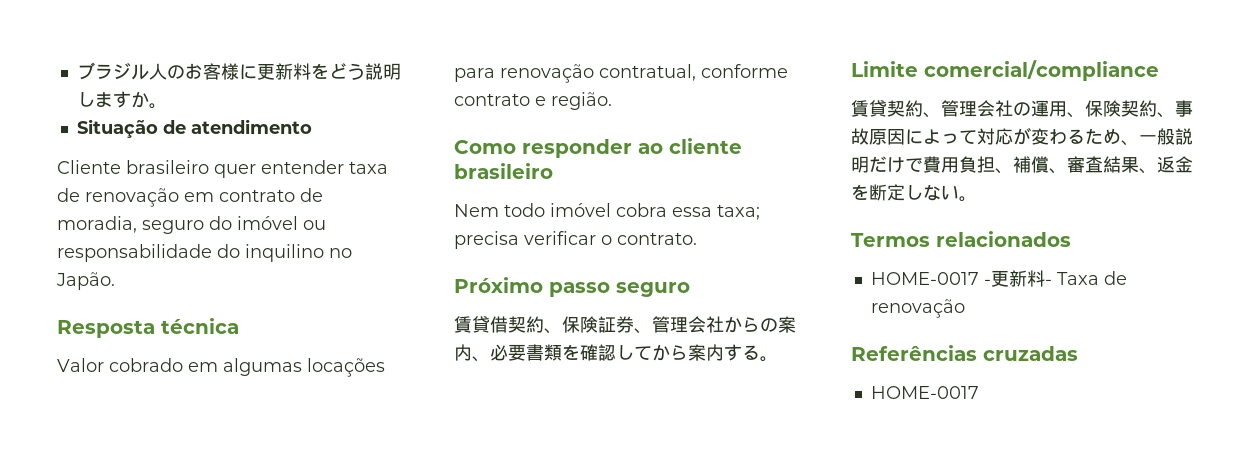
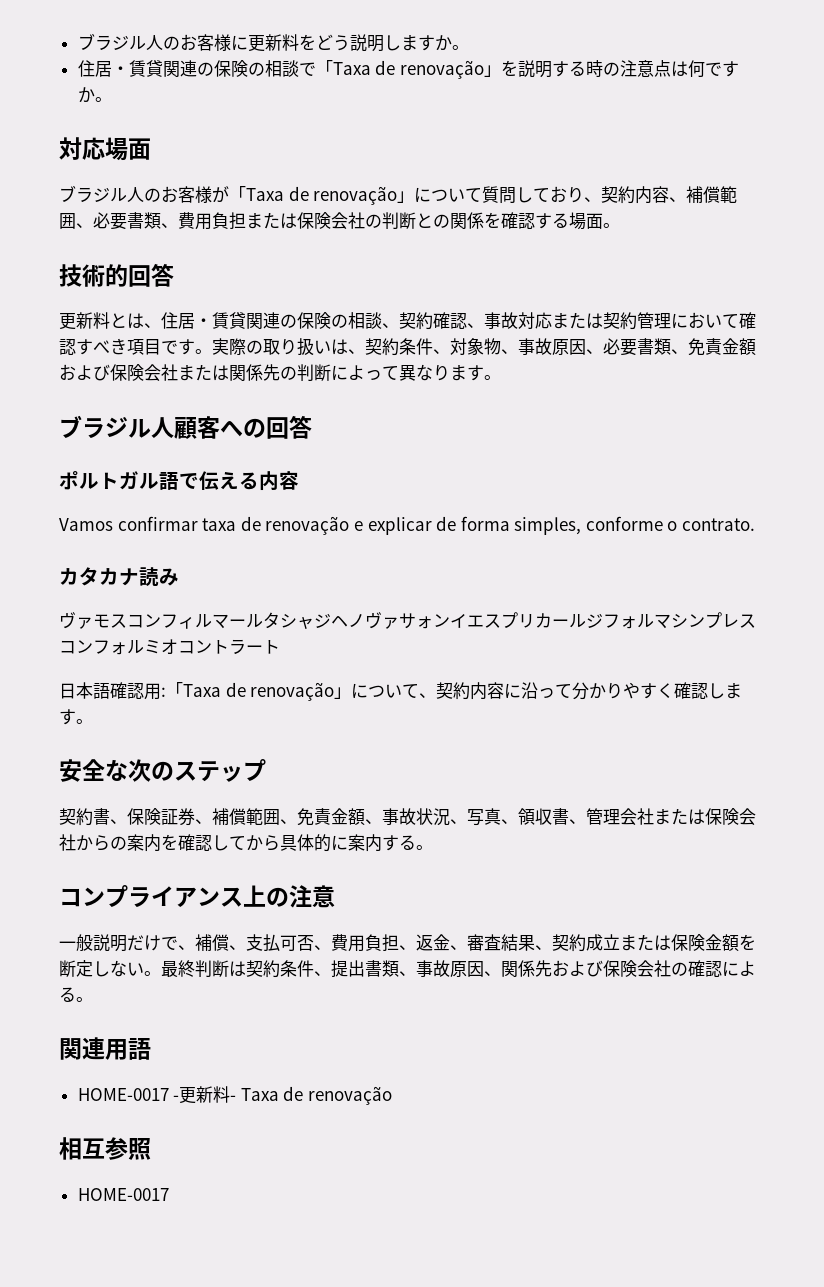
- Situação de atendimento
- Cliente brasileiro quer entender taxa de renovação em contrato de moradia, seguro do imóvel ou responsabilidade do inquilino no Japão.
- Resposta técnica
- Valor cobrado em algumas locações para renovação contratual, conforme contrato e região.
- Como responder ao cliente brasileiro
- Nem todo imóvel cobra essa taxa; precisa verificar o contrato.
- Próximo passo seguro
- 賃貸借契約、保険証券、管理会社からの案内、必要書類を確認してから案内する。
+ 住居・賃貸関連の保険の相談で「Taxa de renovação」を説明する時の注意点は何ですか。
+ 対応場面
+ ブラジル人のお客様が「Taxa de renovação」について質問しており、契約内容、補償範囲、必要書類、費用負担または保険会社の判断との関係を確認する場面。
+ 技術的回答
+ 更新料とは、住居・賃貸関連の保険の相談、契約確認、事故対応または契約管理において確認すべき項目です。実際の取り扱いは、契約条件、対象物、事故原因、必要書類、免責金額および保険会社または関係先の判断によって異なります。
+ ブラジル人顧客への回答
+ ポルトガル語で伝える内容
+ Vamos confirmar taxa de renovação e explicar de forma simples, conforme o contrato.
+ カタカナ読み
+ ヴァモスコンフィルマールタシャジヘノヴァサォンイエスプリカールジフォルマシンプレスコンフォルミオコントラート
+ 日本語確認用:「Taxa de renovação」について、契約内容に沿って分かりやすく確認します。
+ 安全な次のステップ
+ 契約書、保険証券、補償範囲、免責金額、事故状況、写真、領収書、管理会社または保険会社からの案内を確認してから具体的に案内する。
- Limite comercial/compliance
- 賃貸契約、管理会社の運用、保険契約、事故原因によって対応が変わるため、一般説明だけで費用負担、補償、審査結果、返金を断定しない。
- Termos relacionados
+ コンプライアンス上の注意
+ 一般説明だけで、補償、支払可否、費用負担、返金、審査結果、契約成立または保険金額を断定しない。最終判断は契約条件、提出書類、事故原因、関係先および保険会社の確認による。
+ 関連用語
- Referências cruzadas
+ 相互参照

